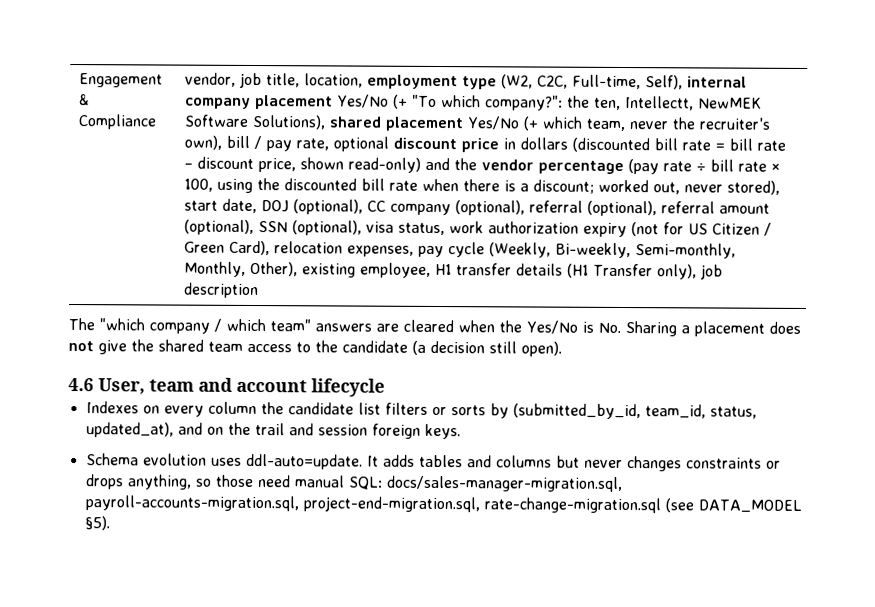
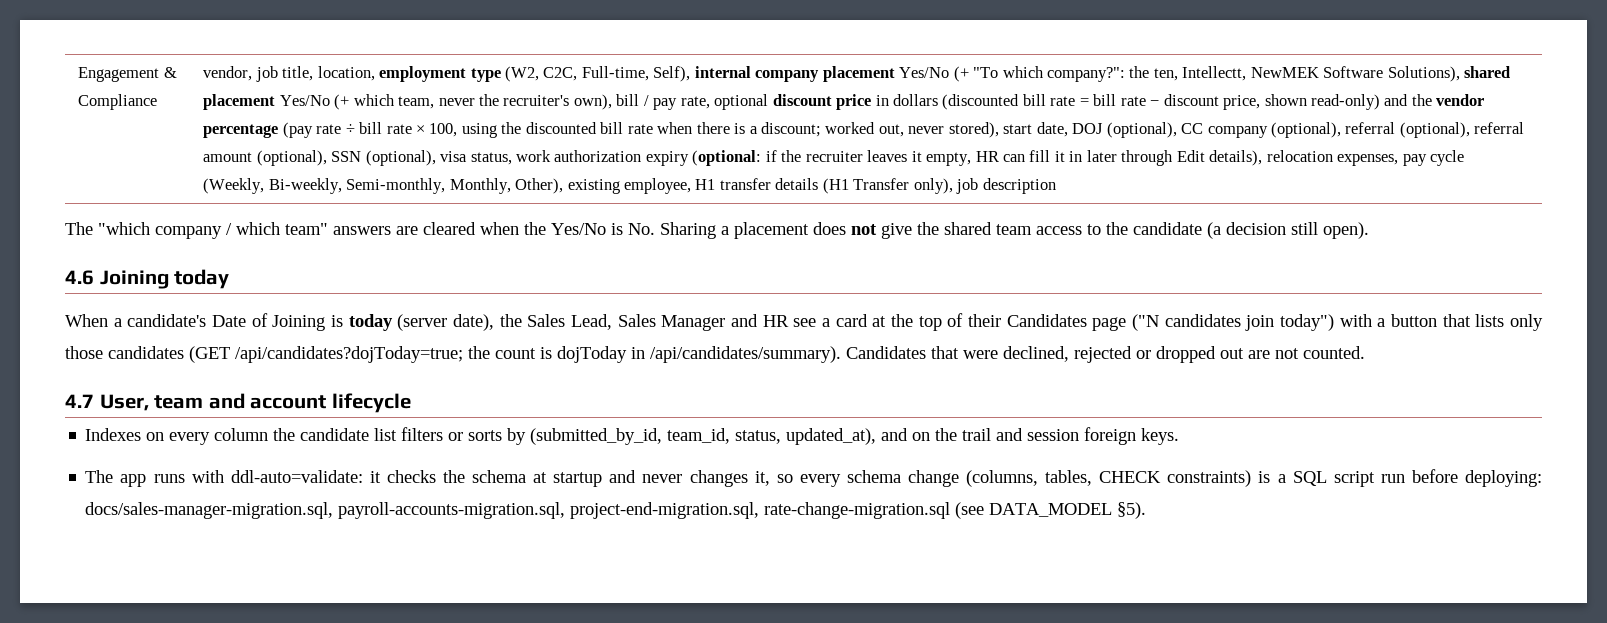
- worked out, never stored), start date, DOJ (optional), CC company (optional), referral (optional), referral amount (optional), SSN (optional), visa status, work authorization expiry (not for US Citizen / Green Card), relocation expenses, pay cycle (Weekly, Bi-weekly, Semi-monthly, Monthly, Other), existing employee, H1 transfer details (H1 Transfer only), job description
+ worked out, never stored), start date, DOJ (optional), CC company (optional), referral (optional), referral amount (optional), SSN (optional), visa status, work authorization expiry (optional: if the recruiter leaves it empty, HR can fill it in later through Edit details), relocation expenses, pay cycle (Weekly, Bi-weekly, Semi-monthly, Monthly, Other), existing employee, H1 transfer details (H1 Transfer only), job description
- 4.6 User, team and account lifecycle
+ 4.6 Joining today
+ When a candidate's Date of Joining is today (server date), the Sales Lead, Sales Manager and HR see a card at the top of their Candidates page ("N candidates join today") with a button that lists only those candidates (GET /api/candidates?dojToday=true; the count is dojToday in /api/candidates/summary). Candidates that were declined, rejected or dropped out are not counted.
+ 4.7 User, team and account lifecycle
- Schema evolution uses ddl-auto=update. It adds tables and columns but never changes constraints or drops anything, so those need manual SQL: docs/sales-manager-migration.sql, payroll-accounts-migration.sql, project-end-migration.sql, rate-change-migration.sql (see DATA_MODEL §5).
+ The app runs with ddl-auto=validate: it checks the schema at startup and never changes it, so every schema change (columns, tables, CHECK constraints) is a SQL script run before deploying: docs/sales-manager-migration.sql, payroll-accounts-migration.sql, project-end-migration.sql, rate-change-migration.sql (see DATA_MODEL §5).

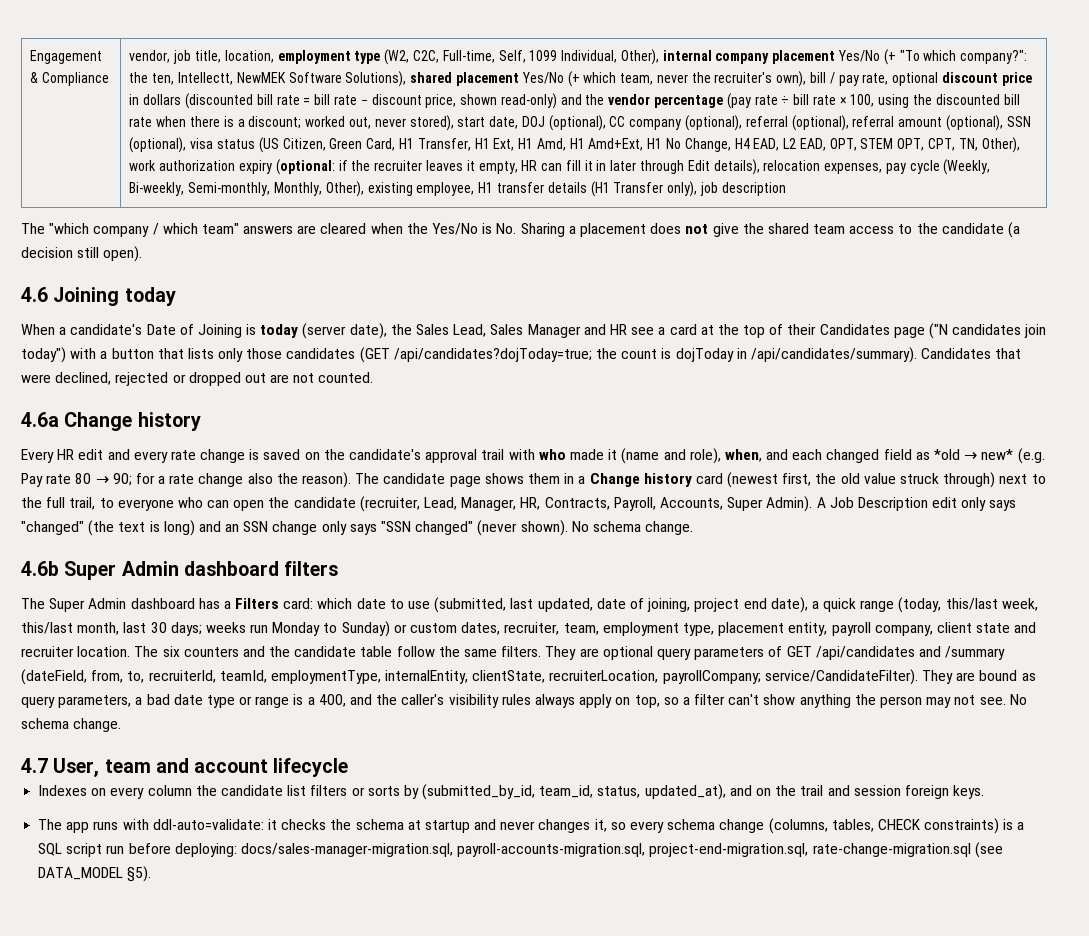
- vendor, job title, location, employment type (W2, C2C, Full-time, Self), internal company placement Yes/No (+ "To which company?":
+ vendor, job title, location, employment type (W2, C2C, Full-time, Self, 1099 Individual, Other), internal company placement Yes/No (+ "To which company?":
- worked out, never stored), start date, DOJ (optional), CC company (optional), referral (optional), referral amount (optional), SSN (optional), visa status, work authorization expiry (optional:
+ worked out, never stored), start date, DOJ (optional), CC company (optional), referral (optional), referral amount (optional), SSN (optional), visa status (US Citizen, Green Card, H1 Transfer, H1 Ext, H1 Amd, H1 Amd+Ext, H1 No Change, H4 EAD, L2 EAD, OPT, STEM OPT, CPT, TN, Other), work authorization expiry (optional:
+ 4.6a Change history
+ Every HR edit and every rate change is saved on the candidate's approval trail with who made it (name and role), when, and each changed field as *old → new* (e.g. Pay rate 80 → 90; for a rate change also the reason). The candidate page shows them in a Change history card (newest first, the old value struck through) next to the full trail, to everyone who can open the candidate (recruiter, Lead, Manager, HR, Contracts, Payroll, Accounts, Super Admin). A Job Description edit only says "changed" (the text is long) and an SSN change only says "SSN changed" (never shown). No schema change.
+ 4.6b Super Admin dashboard filters
+ The Super Admin dashboard has a Filters card: which date to use (submitted, last updated, date of joining, project end date), a quick range (today, this/last week, this/last month, last 30 days; weeks run Monday to Sunday) or custom dates, recruiter, team, employment type, placement entity, payroll company, client state and recruiter location. The six counters and the candidate table follow the same filters. They are optional query parameters of GET /api/candidates and /summary (dateField, from, to, recruiterId, teamId, employmentType, internalEntity, clientState, recruiterLocation, payrollCompany; service/CandidateFilter). They are bound as query parameters, a bad date type or range is a 400, and the caller's visibility rules always apply on top, so a filter can't show anything the person may not see. No schema change.

